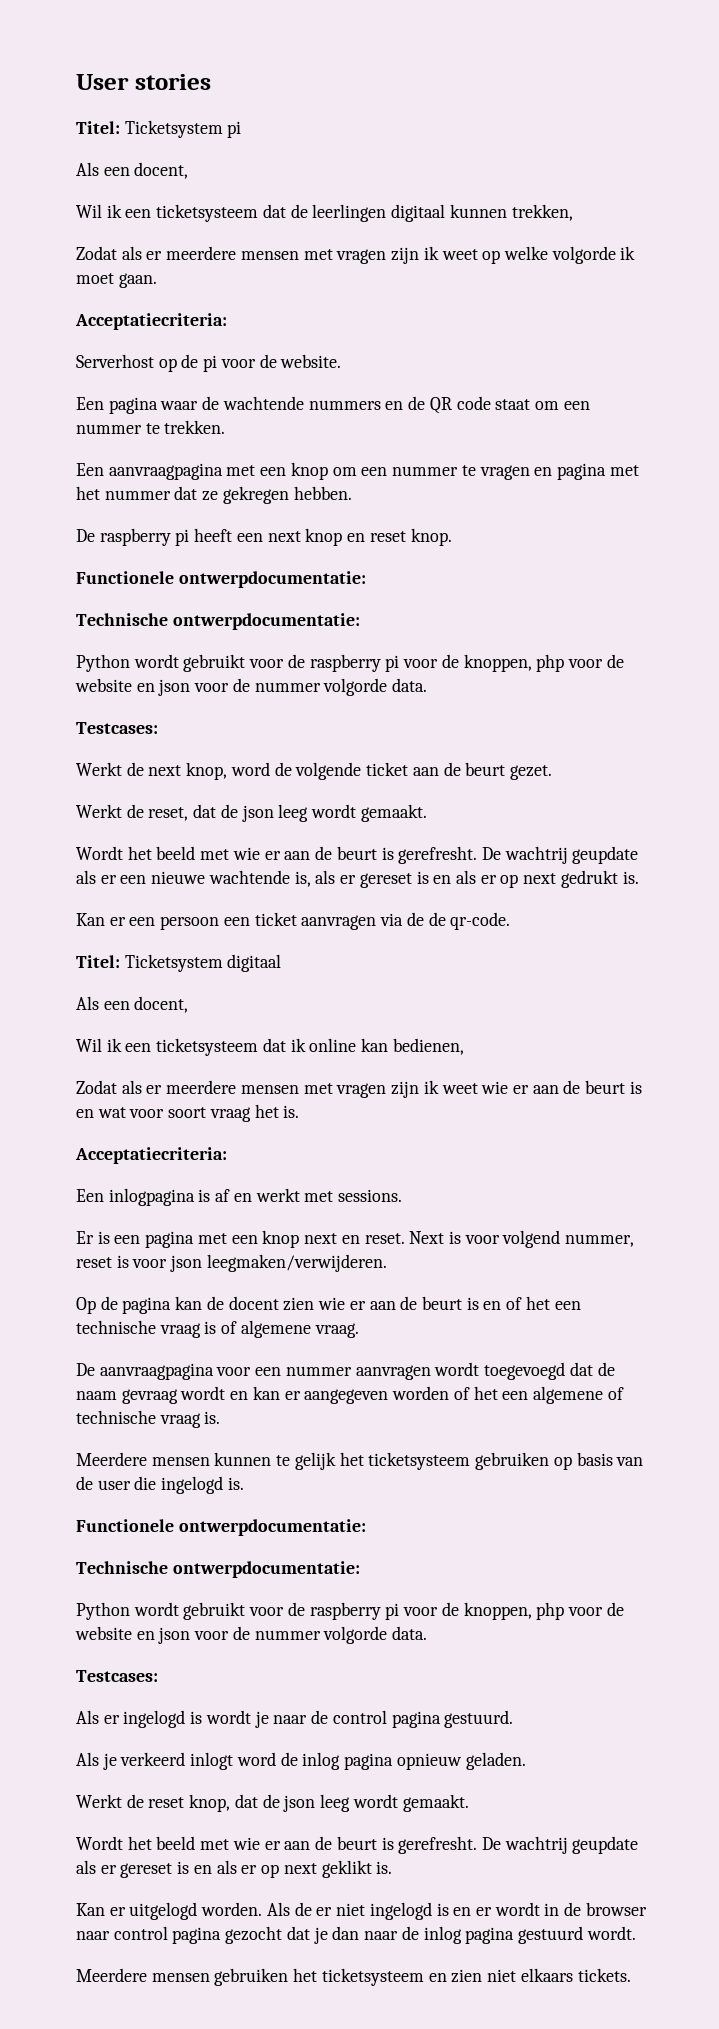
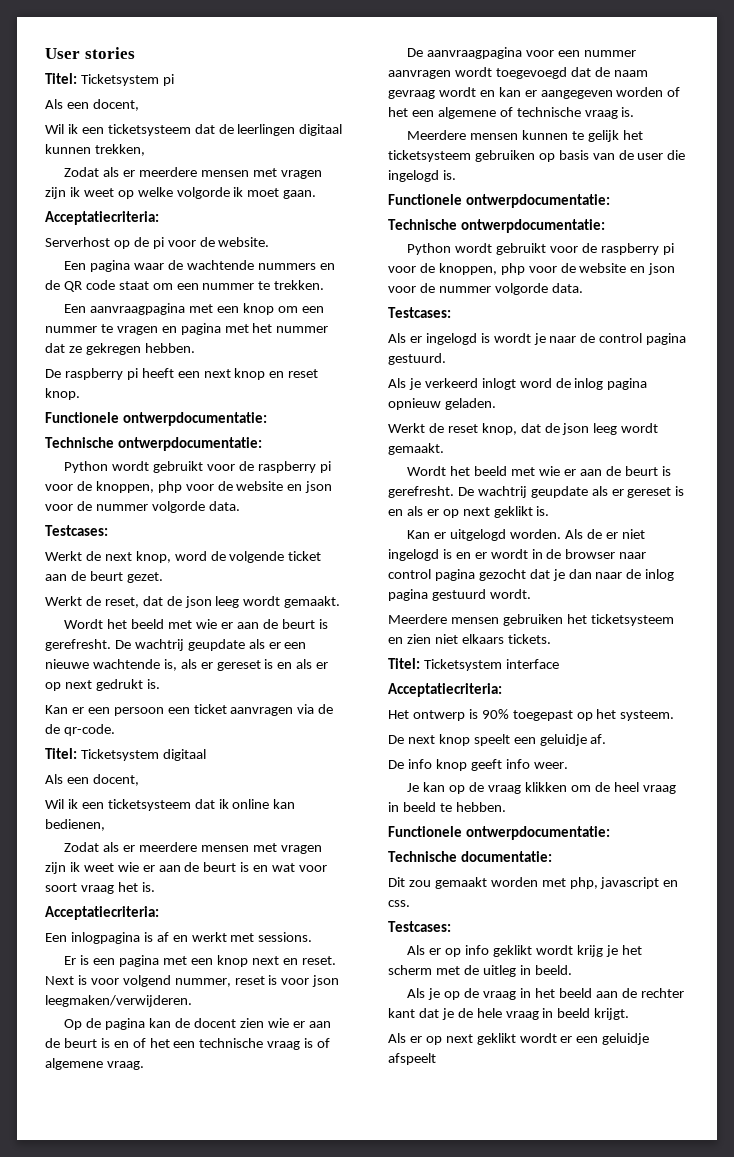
+ Titel: Ticketsystem interface
+ Acceptatiecriteria:
+ Het ontwerp is 90% toegepast op het systeem.
+ De next knop speelt een geluidje af.
+ De info knop geeft info weer.
+ Je kan op de vraag klikken om de heel vraag in beeld te hebben.
+ Functionele ontwerpdocumentatie:
+ Technische documentatie:
+ Dit zou gemaakt worden met php, javascript en css.
+ Testcases:
+ Als er op info geklikt wordt krijg je het scherm met de uitleg in beeld.
+ Als je op de vraag in het beeld aan de rechter kant dat je de hele vraag in beeld krijgt.
+ Als er op next geklikt wordt er een geluidje afspeelt

